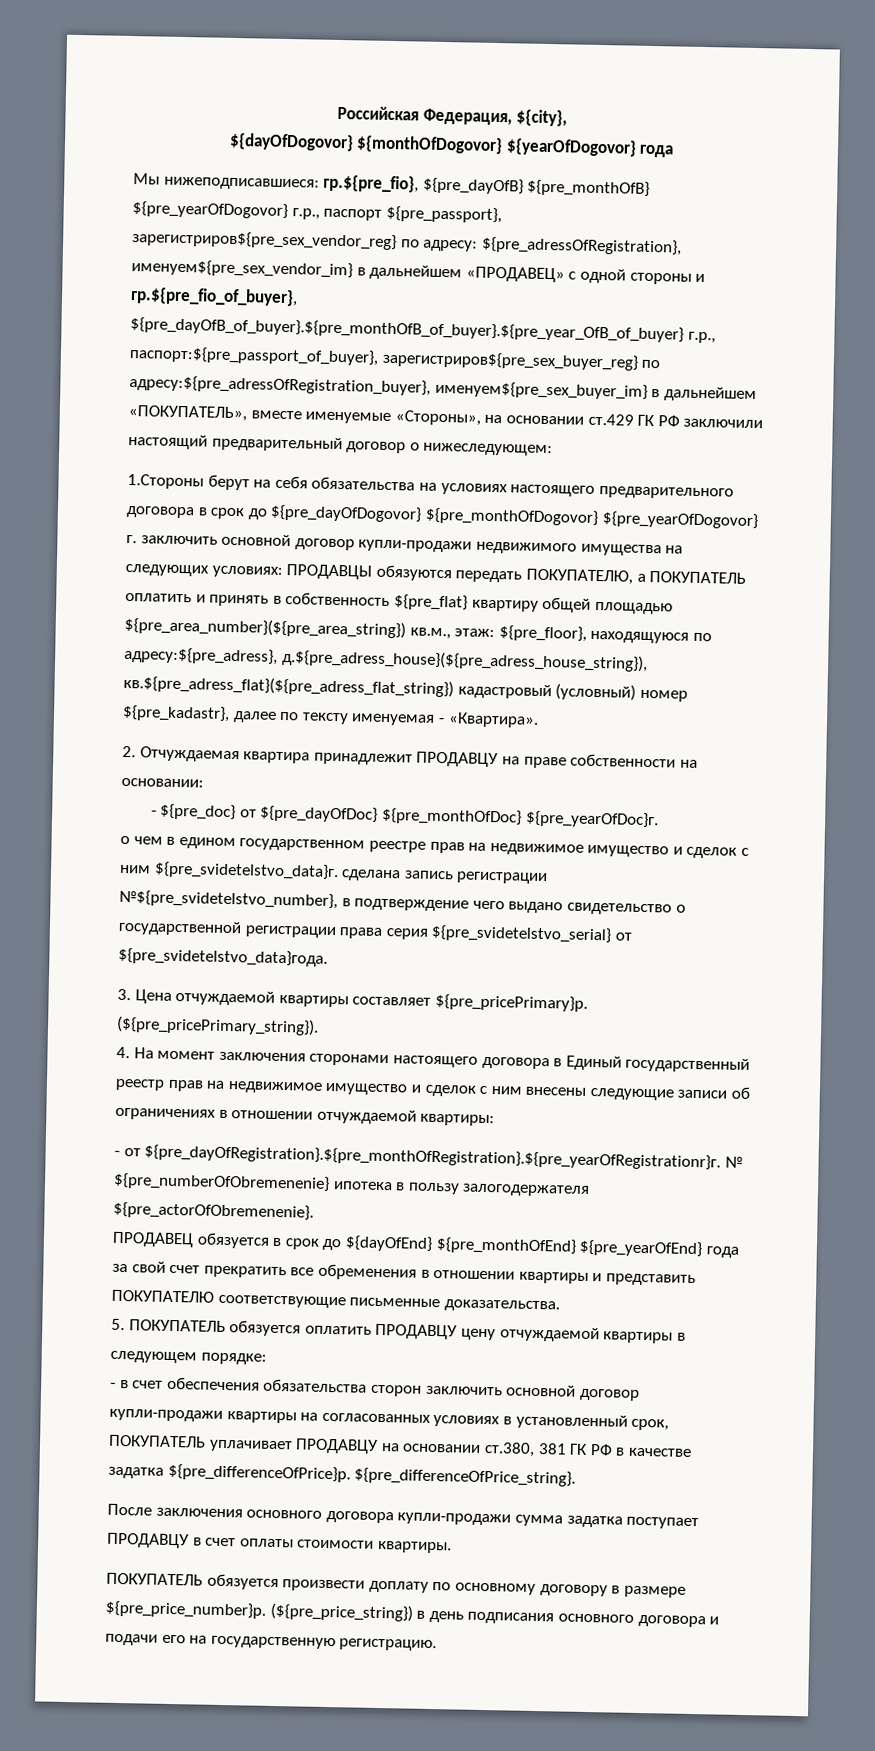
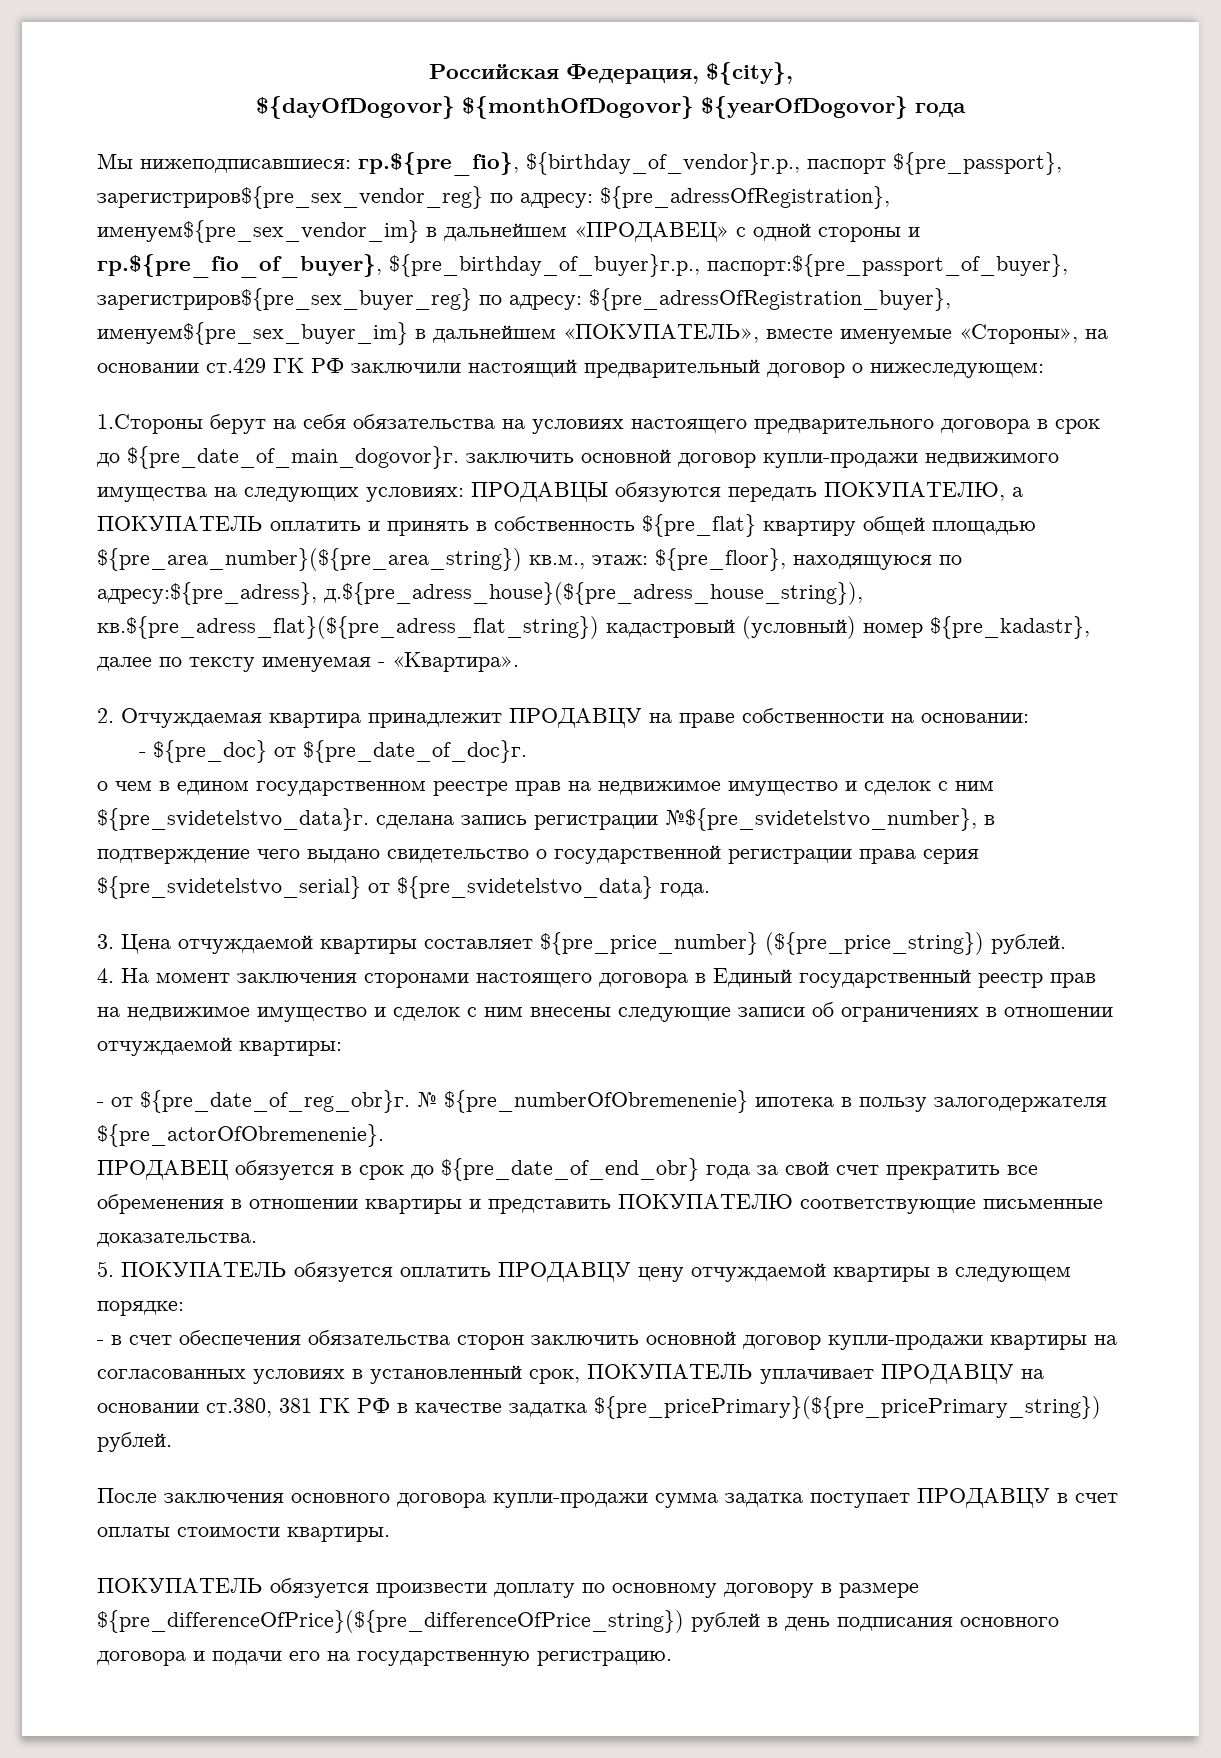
- Мы нижеподписавшиеся: гр.${pre_fio}, ${pre_dayOfB} ${pre_monthOfB} ${pre_yearOfDogovor} г.р., паспорт ${pre_passport}, зарегистриров${pre_sex_vendor_reg} по адресу: ${pre_adressOfRegistration}, именуем${pre_sex_vendor_im} в дальнейшем «ПРОДАВЕЦ» с одной стороны и гр.${pre_fio_of_buyer}, ${pre_dayOfB_of_buyer}.${pre_monthOfB_of_buyer}.${pre_year_OfB_of_buyer} г.р., паспорт:${pre_passport_of_buyer}, зарегистриров${pre_sex_buyer_reg} по адресу:${pre_adressOfRegistration_buyer}, именуем${pre_sex_buyer_im} в дальнейшем «ПОКУПАТЕЛЬ», вместе именуемые «Стороны», на основании ст.429 ГК РФ заключили настоящий предварительный договор о нижеследующем:
+ Мы нижеподписавшиеся: гр.${pre_fio}, ${birthday_of_vendor}г.р., паспорт ${pre_passport}, зарегистриров${pre_sex_vendor_reg} по адресу: ${pre_adressOfRegistration}, именуем${pre_sex_vendor_im} в дальнейшем «ПРОДАВЕЦ» с одной стороны и гр.${pre_fio_of_buyer}, ${pre_birthday_of_buyer}г.р., паспорт:${pre_passport_of_buyer}, зарегистриров${pre_sex_buyer_reg} по адресу: ${pre_adressOfRegistration_buyer}, именуем${pre_sex_buyer_im} в дальнейшем «ПОКУПАТЕЛЬ», вместе именуемые «Стороны», на основании ст.429 ГК РФ заключили настоящий предварительный договор о нижеследующем:
- 1.Стороны берут на себя обязательства на условиях настоящего предварительного договора в срок до ${pre_dayOfDogovor} ${pre_monthOfDogovor} ${pre_yearOfDogovor} г. заключить основной договор купли-продажи недвижимого имущества на следующих условиях: ПРОДАВЦЫ обязуются передать ПОКУПАТЕЛЮ, а ПОКУПАТЕЛЬ оплатить и принять в собственность ${pre_flat} квартиру общей площадью ${pre_area_number}(${pre_area_string}) кв.м., этаж: ${pre_floor}, находящуюся по адресу:${pre_adress}, д.${pre_adress_house}(${pre_adress_house_string}), кв.${pre_adress_flat}(${pre_adress_flat_string}) кадастровый (условный) номер ${pre_kadastr}, далее по тексту именуемая - «Квартира».
+ 1.Стороны берут на себя обязательства на условиях настоящего предварительного договора в срок до ${pre_date_of_main_dogovor}г. заключить основной договор купли-продажи недвижимого имущества на следующих условиях: ПРОДАВЦЫ обязуются передать ПОКУПАТЕЛЮ, а ПОКУПАТЕЛЬ оплатить и принять в собственность ${pre_flat} квартиру общей площадью ${pre_area_number}(${pre_area_string}) кв.м., этаж: ${pre_floor}, находящуюся по адресу:${pre_adress}, д.${pre_adress_house}(${pre_adress_house_string}), кв.${pre_adress_flat}(${pre_adress_flat_string}) кадастровый (условный) номер ${pre_kadastr}, далее по тексту именуемая - «Квартира».
- - ${pre_doc} от ${pre_dayOfDoc} ${pre_monthOfDoc} ${pre_yearOfDoc}г.
+ - ${pre_doc} от ${pre_date_of_doc}г.
- о чем в едином государственном реестре прав на недвижимое имущество и сделок с ним ${pre_svidetelstvo_data}г. сделана запись регистрации №${pre_svidetelstvo_number}, в подтверждение чего выдано свидетельство о государственной регистрации права серия ${pre_svidetelstvo_serial} от ${pre_svidetelstvo_data}года.
+ о чем в едином государственном реестре прав на недвижимое имущество и сделок с ним ${pre_svidetelstvo_data}г. сделана запись регистрации №${pre_svidetelstvo_number}, в подтверждение чего выдано свидетельство о государственной регистрации права серия ${pre_svidetelstvo_serial} от ${pre_svidetelstvo_data} года.
- 3. Цена отчуждаемой квартиры составляет ${pre_pricePrimary}р. (${pre_pricePrimary_string}).
+ 3. Цена отчуждаемой квартиры составляет ${pre_price_number} (${pre_price_string}) рублей.
- - от ${pre_dayOfRegistration}.${pre_monthOfRegistration}.${pre_yearOfRegistrationr}г. № ${pre_numberOfObremenenie} ипотека в пользу залогодержателя ${pre_actorOfObremenenie}.
+ - от ${pre_date_of_reg_obr}г. № ${pre_numberOfObremenenie} ипотека в пользу залогодержателя ${pre_actorOfObremenenie}.
- ПРОДАВЕЦ обязуется в срок до ${dayOfEnd} ${pre_monthOfEnd} ${pre_yearOfEnd} года за свой счет прекратить все обременения в отношении квартиры и представить ПОКУПАТЕЛЮ соответствующие письменные доказательства.
+ ПРОДАВЕЦ обязуется в срок до ${pre_date_of_end_obr} года за свой счет прекратить все обременения в отношении квартиры и представить ПОКУПАТЕЛЮ соответствующие письменные доказательства.
- - в счет обеспечения обязательства сторон заключить основной договор купли-продажи квартиры на согласованных условиях в установленный срок, ПОКУПАТЕЛЬ уплачивает ПРОДАВЦУ на основании ст.380, 381 ГК РФ в качестве задатка ${pre_differenceOfPrice}p. ${pre_differenceOfPrice_string}.
+ - в счет обеспечения обязательства сторон заключить основной договор купли-продажи квартиры на согласованных условиях в установленный срок, ПОКУПАТЕЛЬ уплачивает ПРОДАВЦУ на основании ст.380, 381 ГК РФ в качестве задатка ${pre_pricePrimary}(${pre_pricePrimary_string}) рублей.
- ПОКУПАТЕЛЬ обязуется произвести доплату по основному договору в размере ${pre_price_number}р. (${pre_price_string}) в день подписания основного договора и подачи его на государственную регистрацию.
+ ПОКУПАТЕЛЬ обязуется произвести доплату по основному договору в размере ${pre_differenceOfPrice}(${pre_differenceOfPrice_string}) рублей в день подписания основного договора и подачи его на государственную регистрацию.

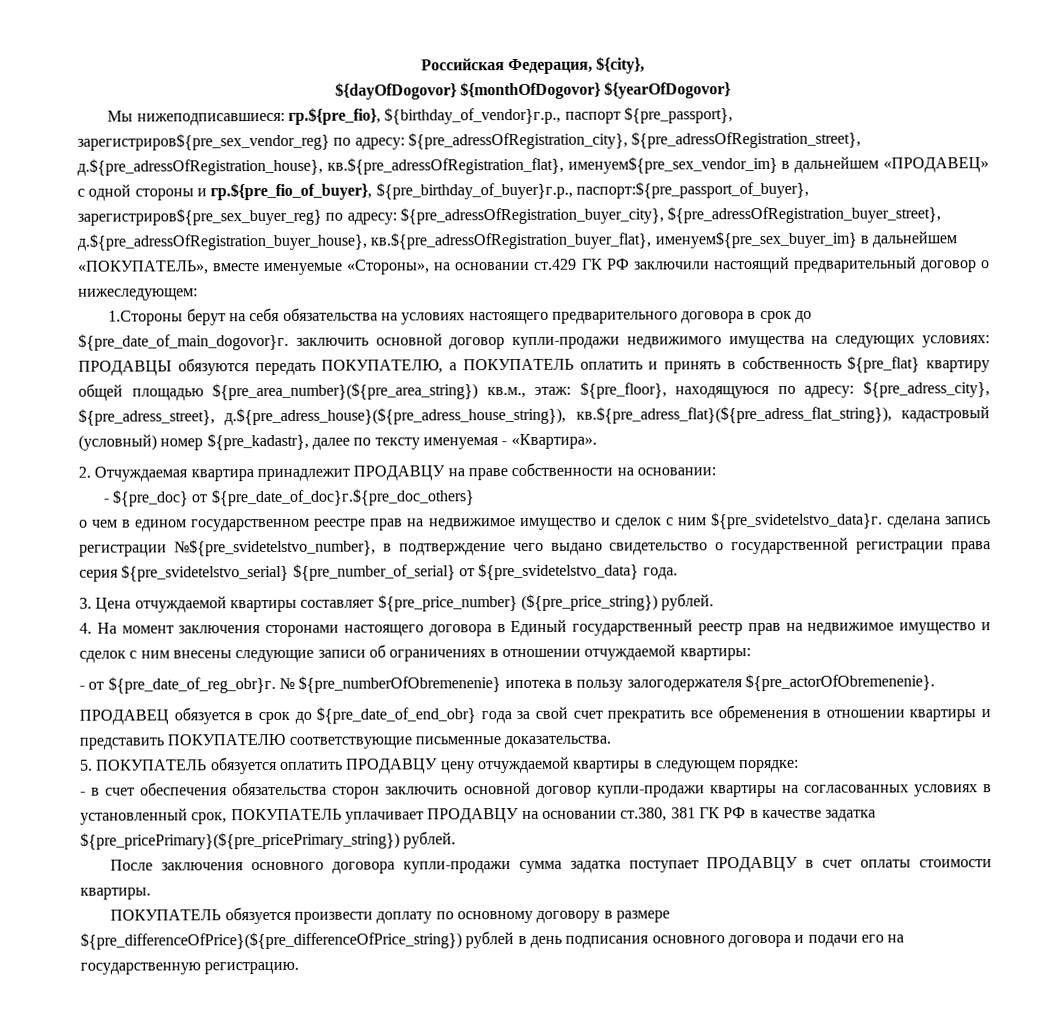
- ${dayOfDogovor} ${monthOfDogovor} ${yearOfDogovor} года
+ ${dayOfDogovor} ${monthOfDogovor} ${yearOfDogovor}
- Мы нижеподписавшиеся: гр.${pre_fio}, ${birthday_of_vendor}г.р., паспорт ${pre_passport}, зарегистриров${pre_sex_vendor_reg} по адресу: ${pre_adressOfRegistration}, именуем${pre_sex_vendor_im} в дальнейшем «ПРОДАВЕЦ» с одной стороны и гр.${pre_fio_of_buyer}, ${pre_birthday_of_buyer}г.р., паспорт:${pre_passport_of_buyer}, зарегистриров${pre_sex_buyer_reg} по адресу: ${pre_adressOfRegistration_buyer}, именуем${pre_sex_buyer_im} в дальнейшем «ПОКУПАТЕЛЬ», вместе именуемые «Стороны», на основании ст.429 ГК РФ заключили настоящий предварительный договор о нижеследующем:
+ Мы нижеподписавшиеся: гр.${pre_fio}, ${birthday_of_vendor}г.р., паспорт ${pre_passport}, зарегистриров${pre_sex_vendor_reg} по адресу: ${pre_adressOfRegistration_сity}, ${pre_adressOfRegistration_street}, д.${pre_adressOfRegistration_house}, кв.${pre_adressOfRegistration_flat}, именуем${pre_sex_vendor_im} в дальнейшем «ПРОДАВЕЦ» с одной стороны и гр.${pre_fio_of_buyer}, ${pre_birthday_of_buyer}г.р., паспорт:${pre_passport_of_buyer}, зарегистриров${pre_sex_buyer_reg} по адресу: ${pre_adressOfRegistration_buyer_city}, ${pre_adressOfRegistration_buyer_street}, д.${pre_adressOfRegistration_buyer_house}, кв.${pre_adressOfRegistration_buyer_flat}, именуем${pre_sex_buyer_im} в дальнейшем «ПОКУПАТЕЛЬ», вместе именуемые «Стороны», на основании ст.429 ГК РФ заключили настоящий предварительный договор о нижеследующем:
- 1.Стороны берут на себя обязательства на условиях настоящего предварительного договора в срок до ${pre_date_of_main_dogovor}г. заключить основной договор купли-продажи недвижимого имущества на следующих условиях: ПРОДАВЦЫ обязуются передать ПОКУПАТЕЛЮ, а ПОКУПАТЕЛЬ оплатить и принять в собственность ${pre_flat} квартиру общей площадью ${pre_area_number}(${pre_area_string}) кв.м., этаж: ${pre_floor}, находящуюся по адресу:${pre_adress}, д.${pre_adress_house}(${pre_adress_house_string}), кв.${pre_adress_flat}(${pre_adress_flat_string}) кадастровый (условный) номер ${pre_kadastr}, далее по тексту именуемая - «Квартира».
+ 1.Стороны берут на себя обязательства на условиях настоящего предварительного договора в срок до ${pre_date_of_main_dogovor}г. заключить основной договор купли-продажи недвижимого имущества на следующих условиях: ПРОДАВЦЫ обязуются передать ПОКУПАТЕЛЮ, а ПОКУПАТЕЛЬ оплатить и принять в собственность ${pre_flat} квартиру общей площадью ${pre_area_number}(${pre_area_string}) кв.м., этаж: ${pre_floor}, находящуюся по адресу: ${pre_adress_city}, ${pre_adress_street}, д.${pre_adress_house}(${pre_adress_house_string}), кв.${pre_adress_flat}(${pre_adress_flat_string}), кадастровый (условный) номер ${pre_kadastr}, далее по тексту именуемая - «Квартира».
- - ${pre_doc} от ${pre_date_of_doc}г.
+ - ${pre_doc} от ${pre_date_of_doc}г.${pre_doc_others}
- о чем в едином государственном реестре прав на недвижимое имущество и сделок с ним ${pre_svidetelstvo_data}г. сделана запись регистрации №${pre_svidetelstvo_number}, в подтверждение чего выдано свидетельство о государственной регистрации права серия ${pre_svidetelstvo_serial} от ${pre_svidetelstvo_data} года.
+ о чем в едином государственном реестре прав на недвижимое имущество и сделок с ним ${pre_svidetelstvo_data}г. сделана запись регистрации №${pre_svidetelstvo_number}, в подтверждение чего выдано свидетельство о государственной регистрации права серия ${pre_svidetelstvo_serial} ${pre_number_of_serial} от ${pre_svidetelstvo_data} года.

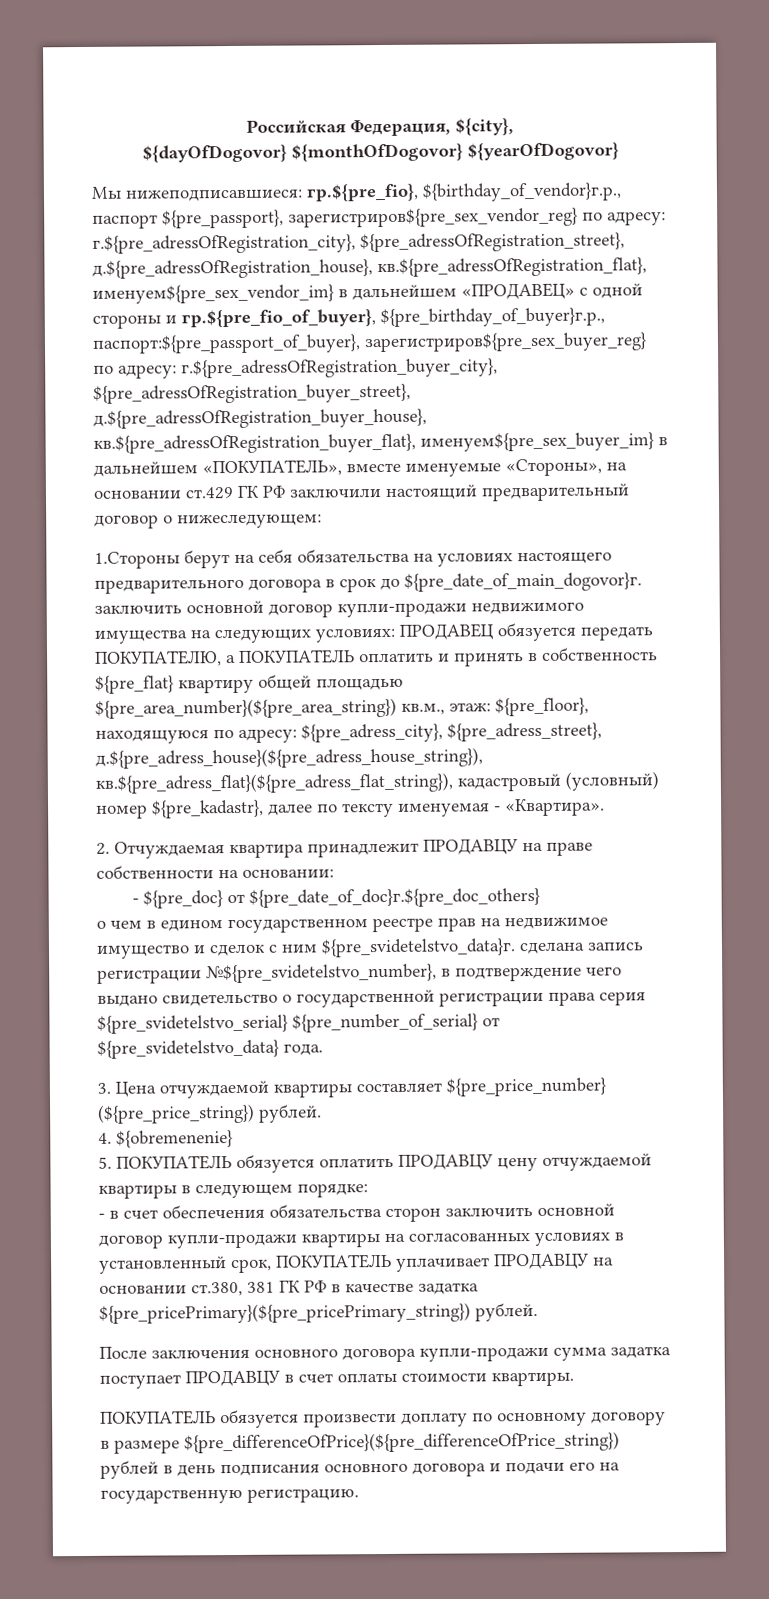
- Мы нижеподписавшиеся: гр.${pre_fio}, ${birthday_of_vendor}г.р., паспорт ${pre_passport}, зарегистриров${pre_sex_vendor_reg} по адресу: ${pre_adressOfRegistration_сity}, ${pre_adressOfRegistration_street}, д.${pre_adressOfRegistration_house}, кв.${pre_adressOfRegistration_flat}, именуем${pre_sex_vendor_im} в дальнейшем «ПРОДАВЕЦ» с одной стороны и гр.${pre_fio_of_buyer}, ${pre_birthday_of_buyer}г.р., паспорт:${pre_passport_of_buyer}, зарегистриров${pre_sex_buyer_reg} по адресу: ${pre_adressOfRegistration_buyer_city}, ${pre_adressOfRegistration_buyer_street}, д.${pre_adressOfRegistration_buyer_house}, кв.${pre_adressOfRegistration_buyer_flat}, именуем${pre_sex_buyer_im} в дальнейшем «ПОКУПАТЕЛЬ», вместе именуемые «Стороны», на основании ст.429 ГК РФ заключили настоящий предварительный договор о нижеследующем:
+ Мы нижеподписавшиеся: гр.${pre_fio}, ${birthday_of_vendor}г.р., паспорт ${pre_passport}, зарегистриров${pre_sex_vendor_reg} по адресу: г.${pre_adressOfRegistration_сity}, ${pre_adressOfRegistration_street}, д.${pre_adressOfRegistration_house}, кв.${pre_adressOfRegistration_flat}, именуем${pre_sex_vendor_im} в дальнейшем «ПРОДАВЕЦ» с одной стороны и гр.${pre_fio_of_buyer}, ${pre_birthday_of_buyer}г.р., паспорт:${pre_passport_of_buyer}, зарегистриров${pre_sex_buyer_reg} по адресу: г.${pre_adressOfRegistration_buyer_city}, ${pre_adressOfRegistration_buyer_street}, д.${pre_adressOfRegistration_buyer_house}, кв.${pre_adressOfRegistration_buyer_flat}, именуем${pre_sex_buyer_im} в дальнейшем «ПОКУПАТЕЛЬ», вместе именуемые «Стороны», на основании ст.429 ГК РФ заключили настоящий предварительный договор о нижеследующем:
- 1.Стороны берут на себя обязательства на условиях настоящего предварительного договора в срок до ${pre_date_of_main_dogovor}г. заключить основной договор купли-продажи недвижимого имущества на следующих условиях: ПРОДАВЦЫ обязуются передать ПОКУПАТЕЛЮ, а ПОКУПАТЕЛЬ оплатить и принять в собственность ${pre_flat} квартиру общей площадью ${pre_area_number}(${pre_area_string}) кв.м., этаж: ${pre_floor}, находящуюся по адресу: ${pre_adress_city}, ${pre_adress_street}, д.${pre_adress_house}(${pre_adress_house_string}), кв.${pre_adress_flat}(${pre_adress_flat_string}), кадастровый (условный) номер ${pre_kadastr}, далее по тексту именуемая - «Квартира».
+ 1.Стороны берут на себя обязательства на условиях настоящего предварительного договора в срок до ${pre_date_of_main_dogovor}г. заключить основной договор купли-продажи недвижимого имущества на следующих условиях: ПРОДАВЕЦ обязуется передать ПОКУПАТЕЛЮ, а ПОКУПАТЕЛЬ оплатить и принять в собственность ${pre_flat} квартиру общей площадью ${pre_area_number}(${pre_area_string}) кв.м., этаж: ${pre_floor}, находящуюся по адресу: ${pre_adress_city}, ${pre_adress_street}, д.${pre_adress_house}(${pre_adress_house_string}), кв.${pre_adress_flat}(${pre_adress_flat_string}), кадастровый (условный) номер ${pre_kadastr}, далее по тексту именуемая - «Квартира».
- 4. На момент заключения сторонами настоящего договора в Единый государственный реестр прав на недвижимое имущество и сделок с ним внесены следующие записи об ограничениях в отношении отчуждаемой квартиры:
- - от ${pre_date_of_reg_obr}г. № ${pre_numberOfObremenenie} ипотека в пользу залогодержателя ${pre_actorOfObremenenie}.
- ПРОДАВЕЦ обязуется в срок до ${pre_date_of_end_obr} года за свой счет прекратить все обременения в отношении квартиры и представить ПОКУПАТЕЛЮ соответствующие письменные доказательства.
+ 4. ${obremenenie}

